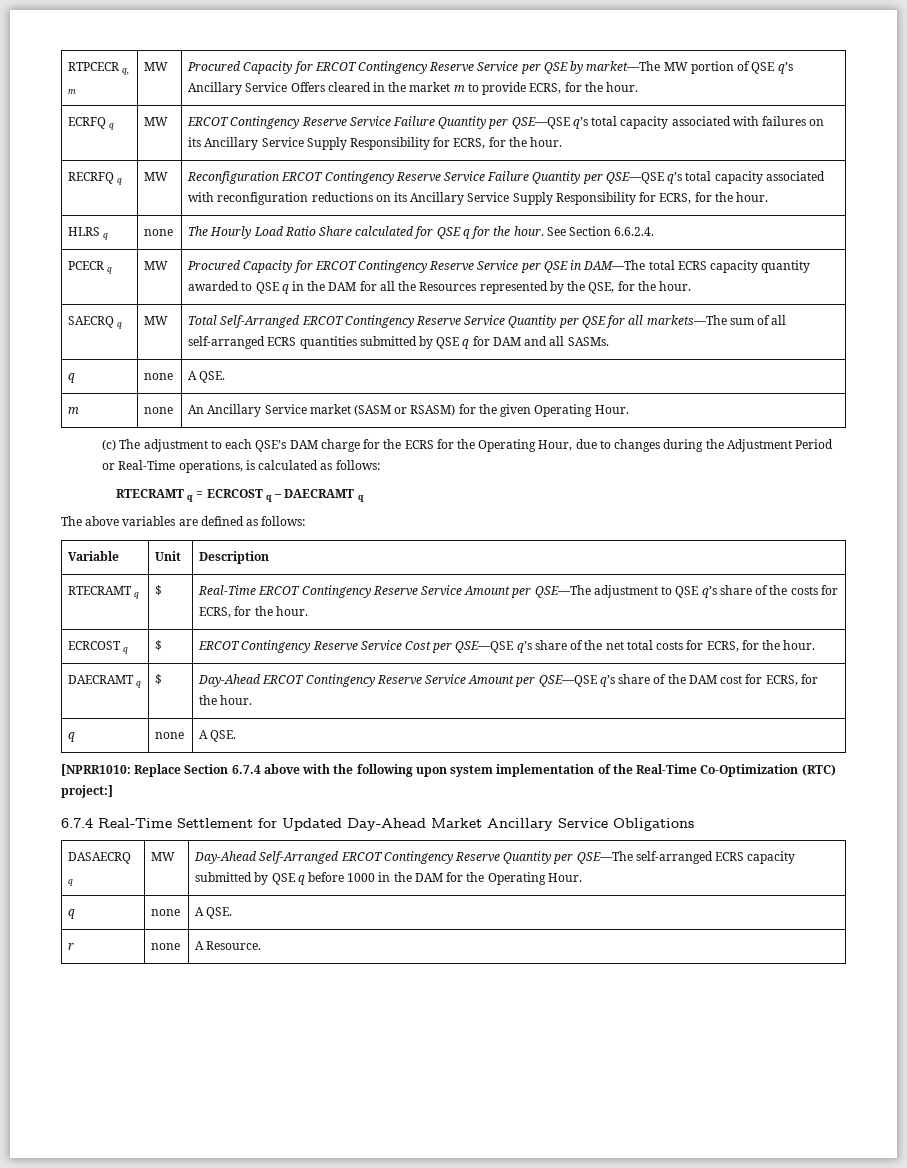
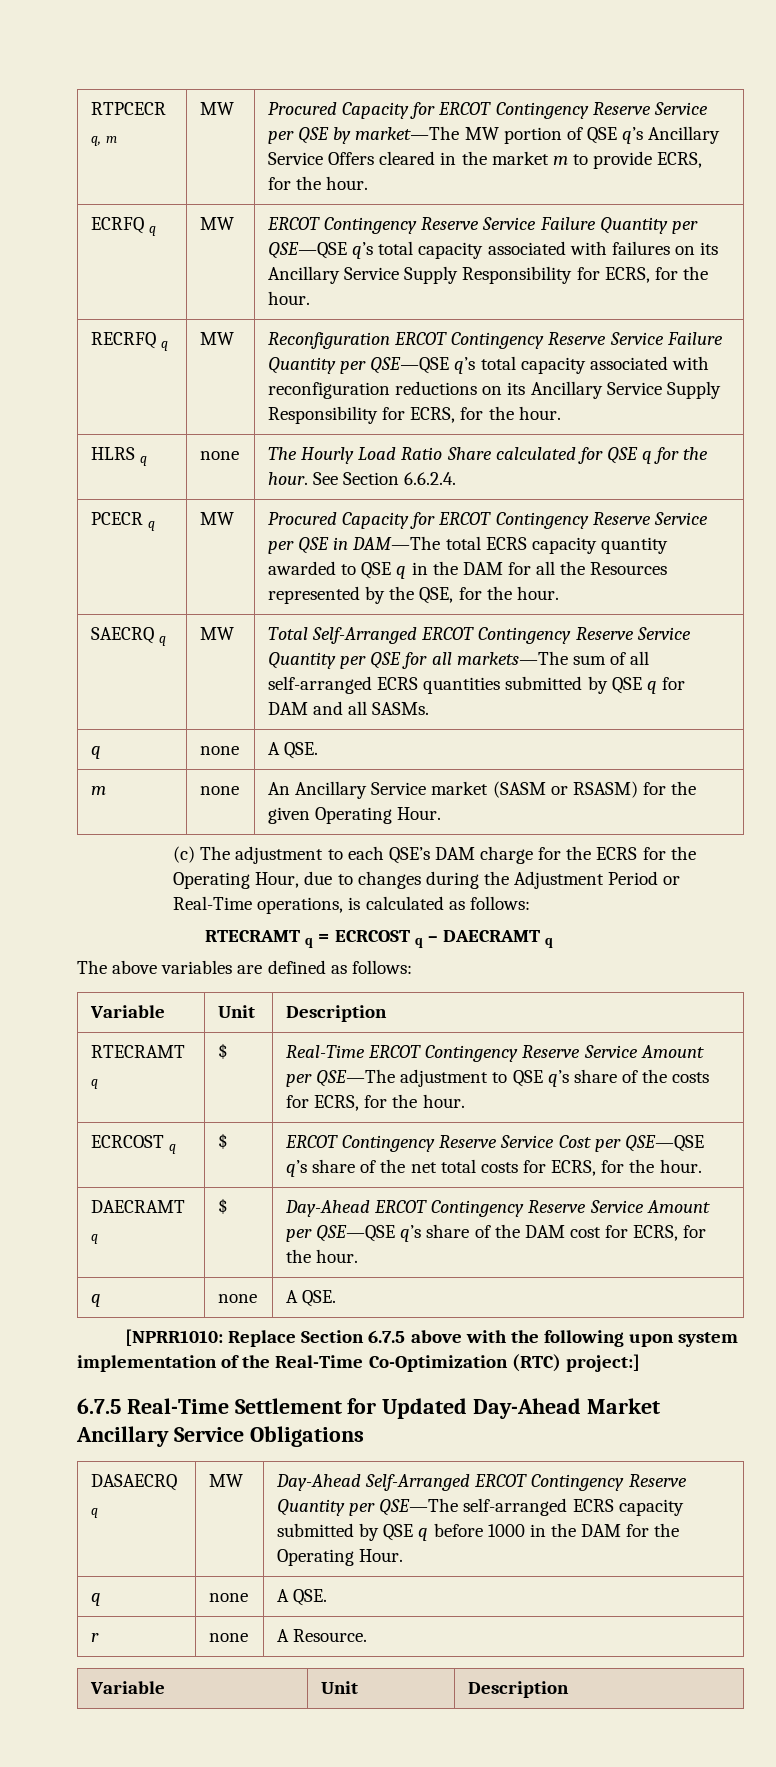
- [NPRR1010: Replace Section 6.7.4 above with the following upon system implementation of the Real-Time Co-Optimization (RTC) project:]
+ [NPRR1010: Replace Section 6.7.5 above with the following upon system implementation of the Real-Time Co-Optimization (RTC) project:]
- 6.7.4 Real-Time Settlement for Updated Day-Ahead Market Ancillary Service Obligations
+ 6.7.5 Real-Time Settlement for Updated Day-Ahead Market Ancillary Service Obligations
  r | none | A Resource.
+ Variable | Unit | Description

